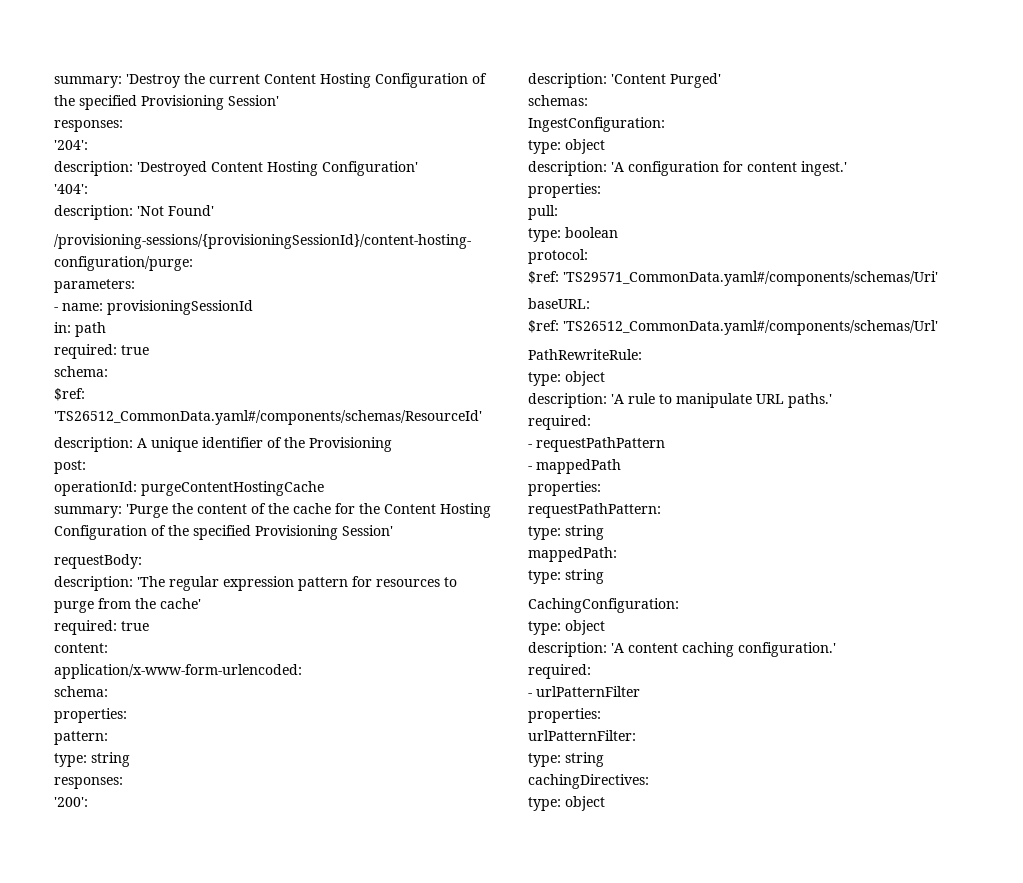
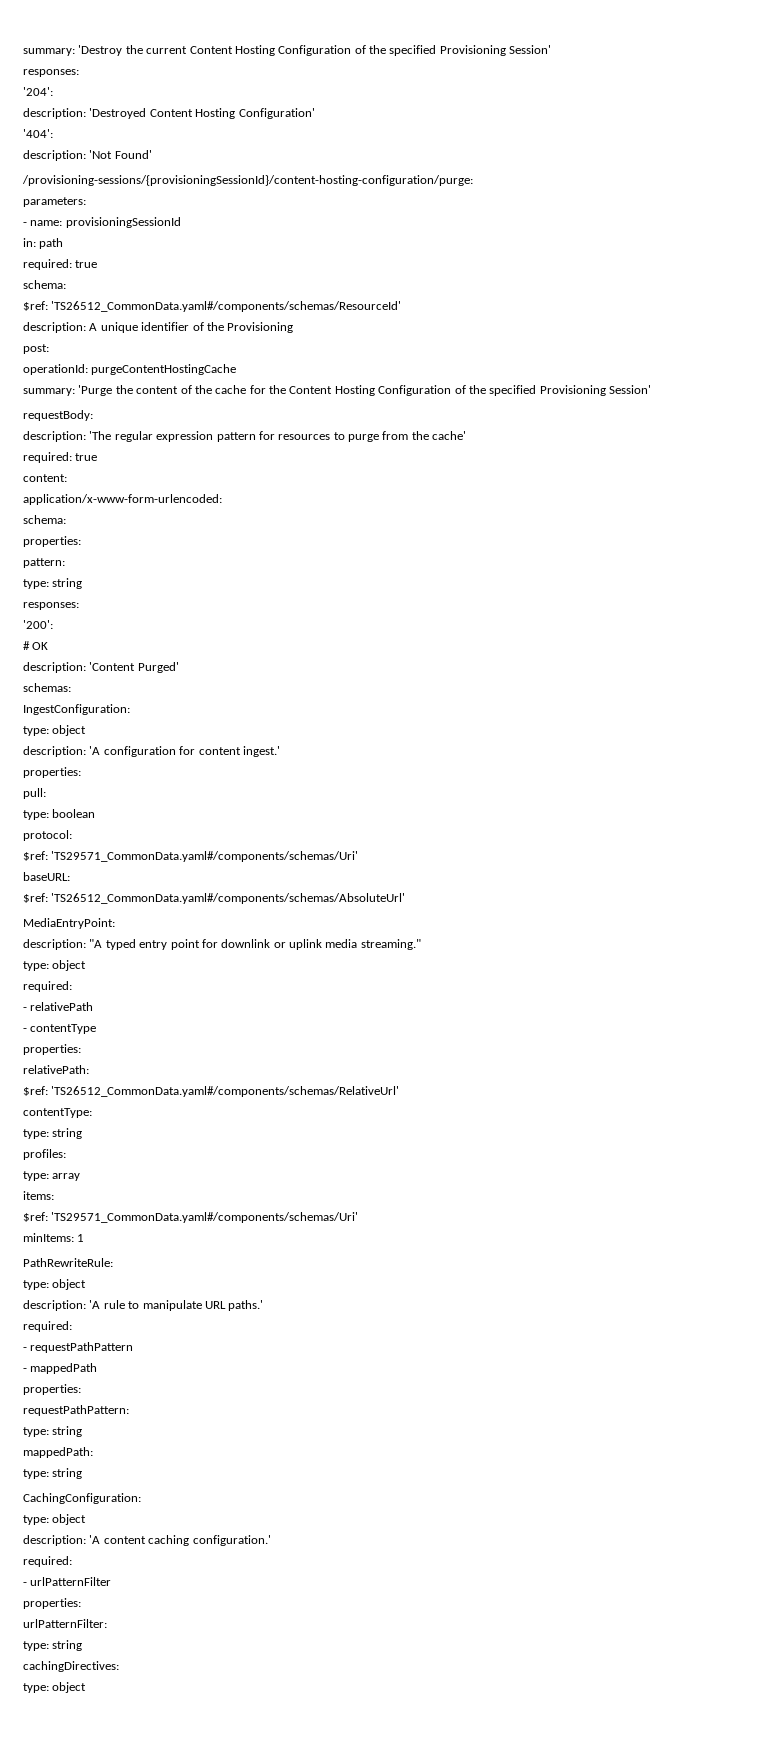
+ # OK
- $ref: 'TS26512_CommonData.yaml#/components/schemas/Url'
+ $ref: 'TS26512_CommonData.yaml#/components/schemas/AbsoluteUrl'
+ MediaEntryPoint:
+ description: "A typed entry point for downlink or uplink media streaming."
+ type: object
+ required:
+ - relativePath
+ - contentType
+ properties:
+ relativePath:
+ $ref: 'TS26512_CommonData.yaml#/components/schemas/RelativeUrl'
+ contentType:
+ type: string
+ profiles:
+ type: array
+ items:
+ $ref: 'TS29571_CommonData.yaml#/components/schemas/Uri'
+ minItems: 1

